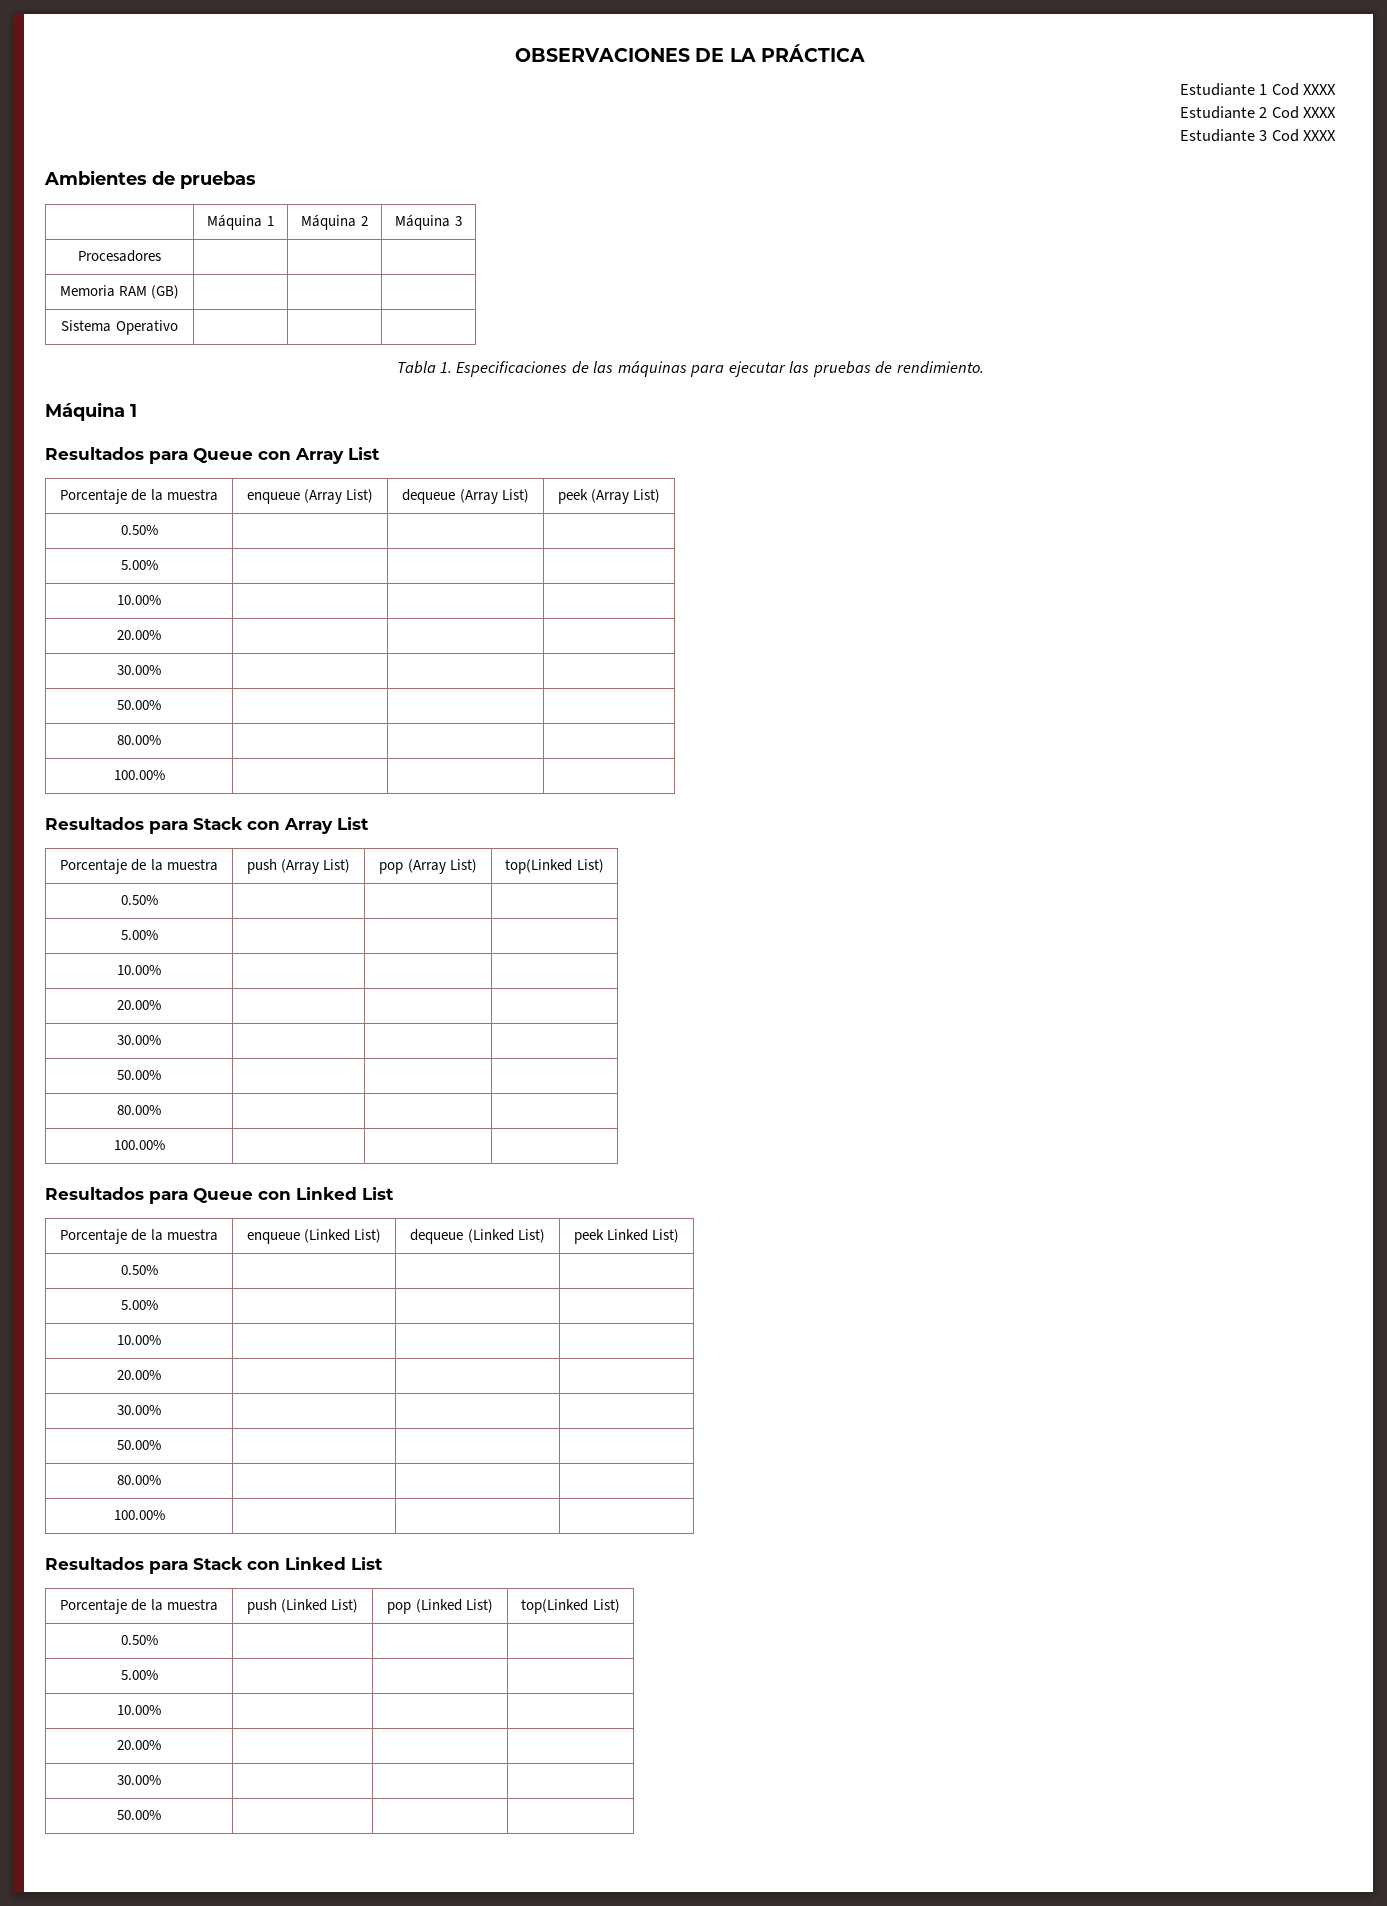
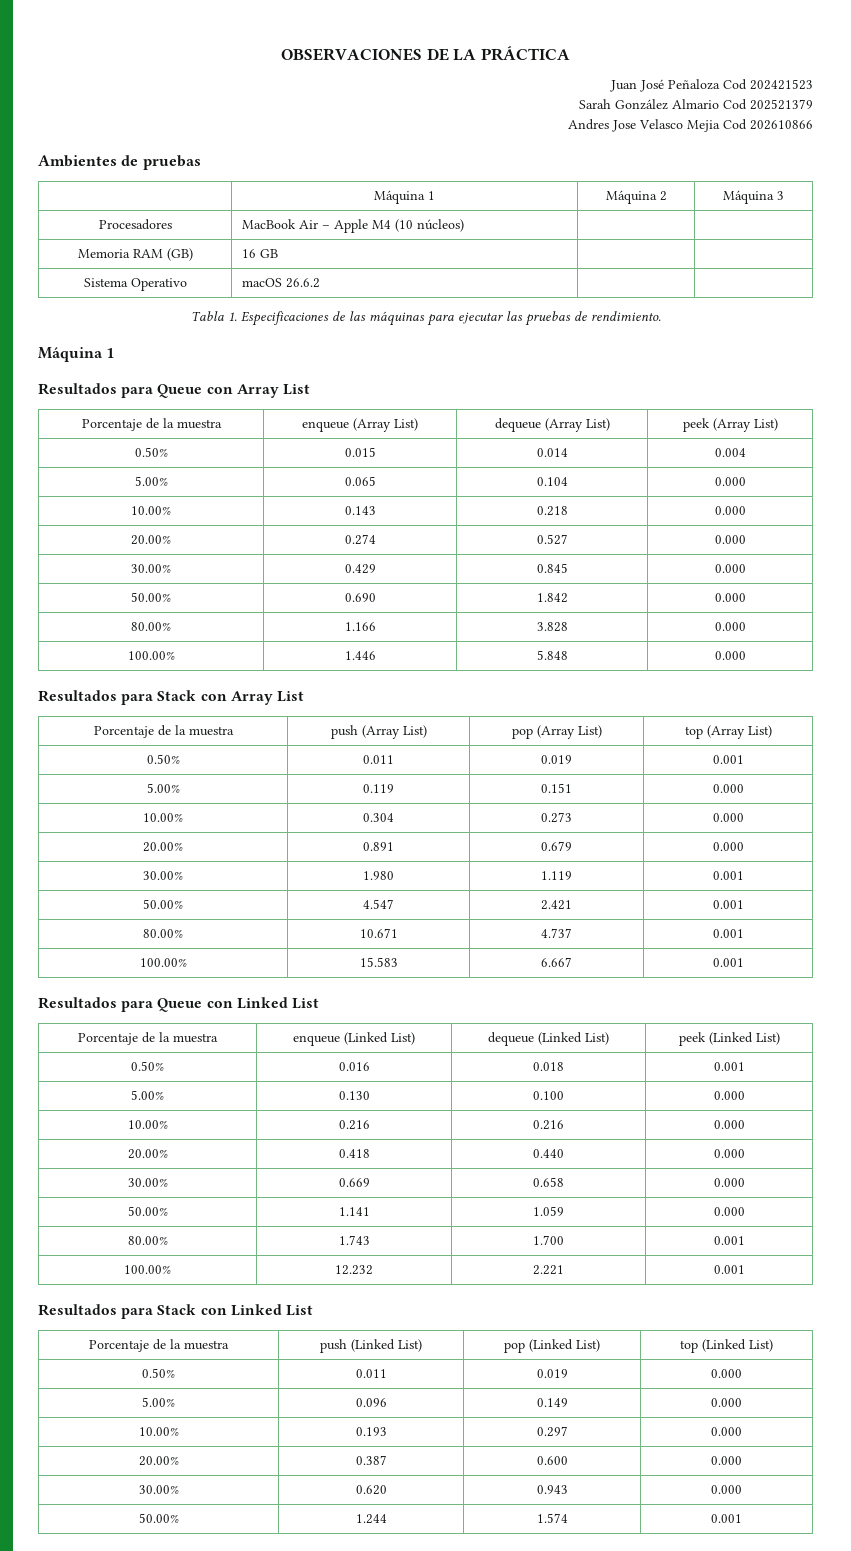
- Estudiante 1 Cod XXXX
- Estudiante 2 Cod XXXX
- Estudiante 3 Cod XXXX
+ Juan José Peñaloza Cod 202421523
+ Sarah González Almario Cod 202521379
+ Andres Jose Velasco Mejia Cod 202610866
- Procesadores | | |
+ Procesadores | MacBook Air – Apple M4 (10 núcleos) | |
- Memoria RAM (GB) | | |
+ Memoria RAM (GB) | 16 GB | |
- Sistema Operativo | | |
+ Sistema Operativo | macOS 26.6.2 | |
  Porcentaje de la muestra | enqueue (Array List) | dequeue (Array List) | peek (Array List)
- 0.50% | | |
- 5.00% | | |
- 10.00% | | |
- 20.00% | | |
- 30.00% | | |
- 50.00% | | |
- 80.00% | | |
- 100.00% | | |
+ 0.50% | 0.015 | 0.014 | 0.004
+ 5.00% | 0.065 | 0.104 | 0.000
+ 10.00% | 0.143 | 0.218 | 0.000
+ 20.00% | 0.274 | 0.527 | 0.000
+ 30.00% | 0.429 | 0.845 | 0.000
+ 50.00% | 0.690 | 1.842 | 0.000
+ 80.00% | 1.166 | 3.828 | 0.000
+ 100.00% | 1.446 | 5.848 | 0.000
- Porcentaje de la muestra | push (Array List) | pop (Array List) | top(Linked List)
- 0.50% | | |
- 5.00% | | |
- 10.00% | | |
- 20.00% | | |
- 30.00% | | |
- 50.00% | | |
- 80.00% | | |
- 100.00% | | |
+ Porcentaje de la muestra | push (Array List) | pop (Array List) | top (Array List)
+ 0.50% | 0.011 | 0.019 | 0.001
+ 5.00% | 0.119 | 0.151 | 0.000
+ 10.00% | 0.304 | 0.273 | 0.000
+ 20.00% | 0.891 | 0.679 | 0.000
+ 30.00% | 1.980 | 1.119 | 0.001
+ 50.00% | 4.547 | 2.421 | 0.001
+ 80.00% | 10.671 | 4.737 | 0.001
+ 100.00% | 15.583 | 6.667 | 0.001
- Porcentaje de la muestra | enqueue (Linked List) | dequeue (Linked List) | peek Linked List)
- 0.50% | | |
- 5.00% | | |
- 10.00% | | |
- 20.00% | | |
- 30.00% | | |
- 50.00% | | |
- 80.00% | | |
- 100.00% | | |
+ Porcentaje de la muestra | enqueue (Linked List) | dequeue (Linked List) | peek (Linked List)
+ 0.50% | 0.016 | 0.018 | 0.001
+ 5.00% | 0.130 | 0.100 | 0.000
+ 10.00% | 0.216 | 0.216 | 0.000
+ 20.00% | 0.418 | 0.440 | 0.000
+ 30.00% | 0.669 | 0.658 | 0.000
+ 50.00% | 1.141 | 1.059 | 0.000
+ 80.00% | 1.743 | 1.700 | 0.001
+ 100.00% | 12.232 | 2.221 | 0.001
- Porcentaje de la muestra | push (Linked List) | pop (Linked List) | top(Linked List)
- 0.50% | | |
- 5.00% | | |
- 10.00% | | |
- 20.00% | | |
- 30.00% | | |
- 50.00% | | |
+ Porcentaje de la muestra | push (Linked List) | pop (Linked List) | top (Linked List)
+ 0.50% | 0.011 | 0.019 | 0.000
+ 5.00% | 0.096 | 0.149 | 0.000
+ 10.00% | 0.193 | 0.297 | 0.000
+ 20.00% | 0.387 | 0.600 | 0.000
+ 30.00% | 0.620 | 0.943 | 0.000
+ 50.00% | 1.244 | 1.574 | 0.001

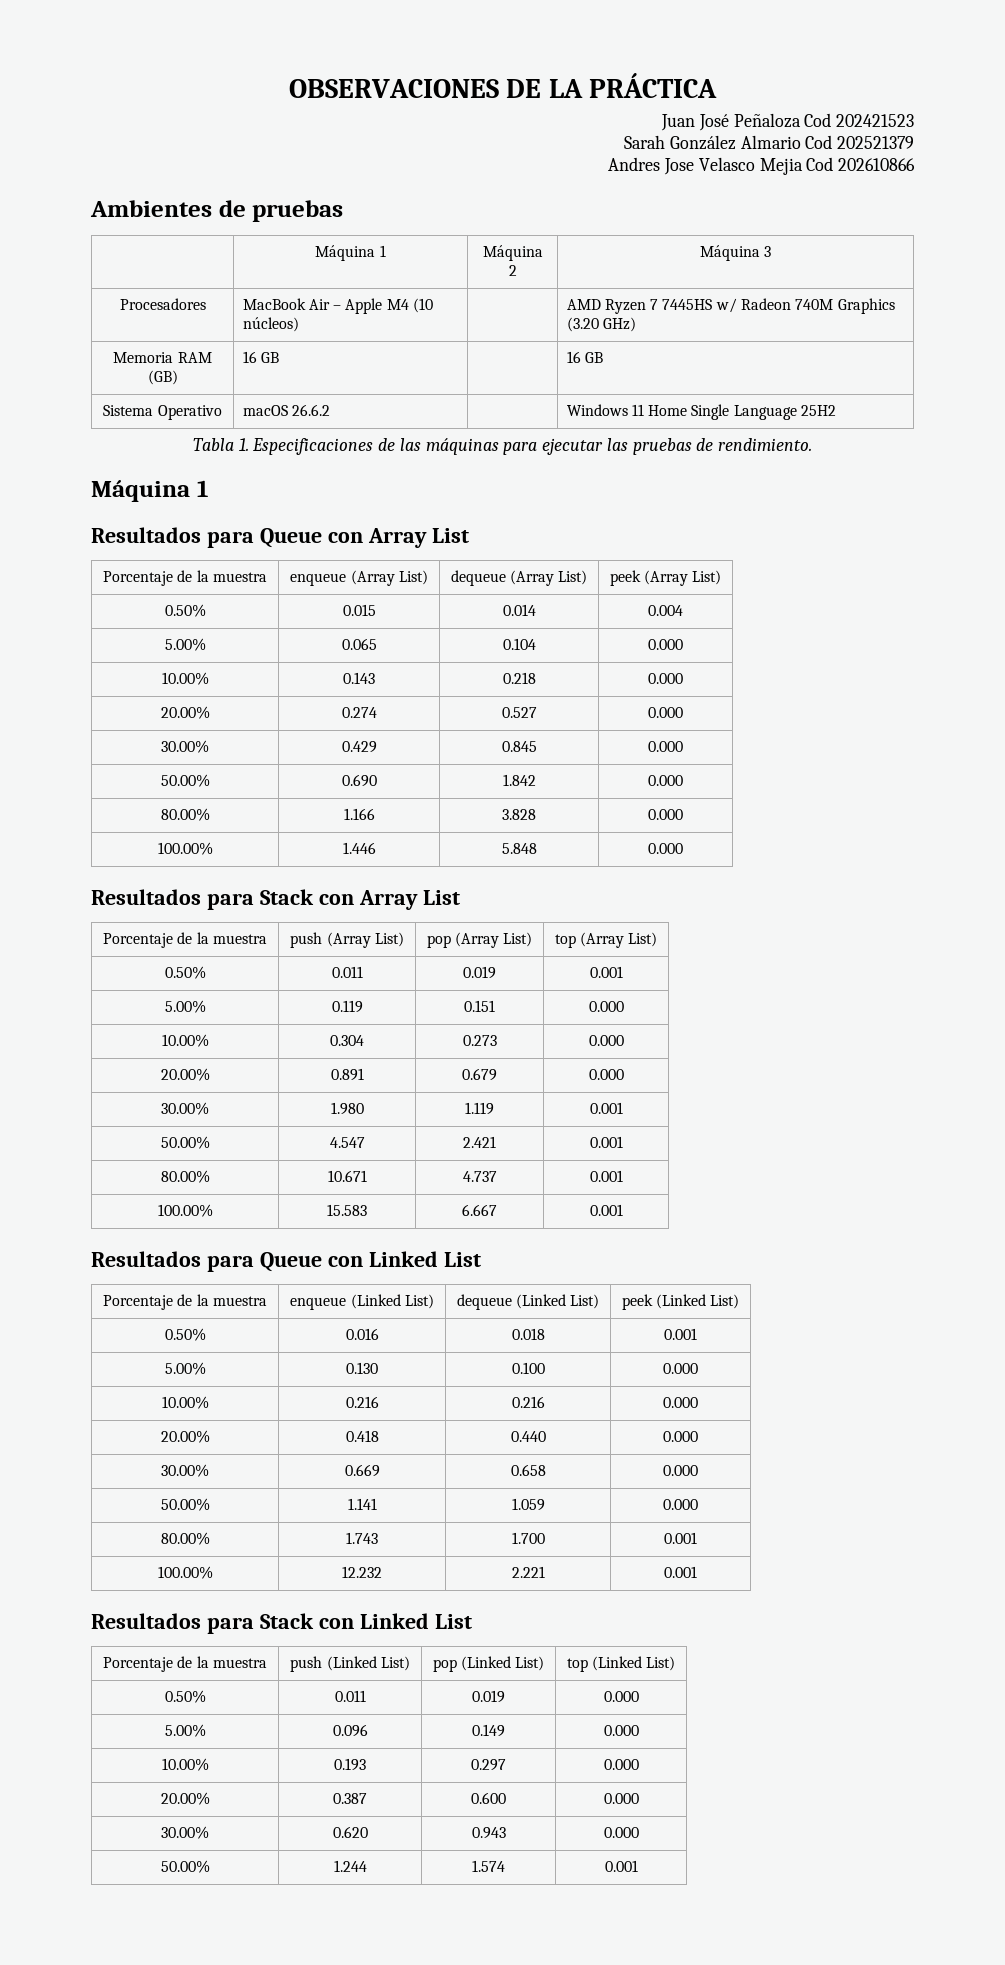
- Procesadores | MacBook Air – Apple M4 (10 núcleos) | |
+ Procesadores | MacBook Air – Apple M4 (10 núcleos) | | AMD Ryzen 7 7445HS w/ Radeon 740M Graphics (3.20 GHz)
- Memoria RAM (GB) | 16 GB | |
+ Memoria RAM (GB) | 16 GB | | 16 GB
- Sistema Operativo | macOS 26.6.2 | |
+ Sistema Operativo | macOS 26.6.2 | | Windows 11 Home Single Language 25H2

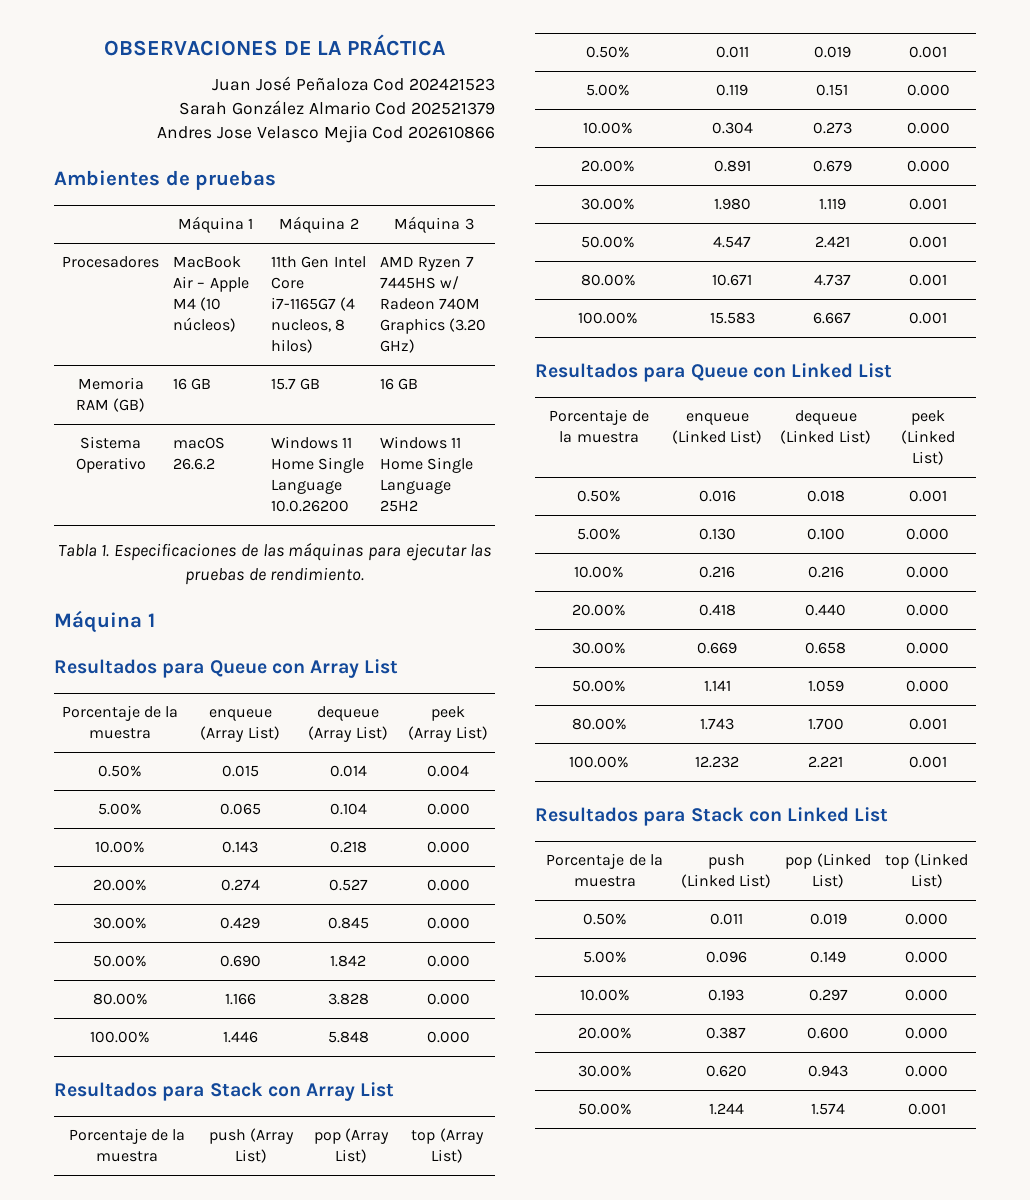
- Procesadores | MacBook Air – Apple M4 (10 núcleos) | | AMD Ryzen 7 7445HS w/ Radeon 740M Graphics (3.20 GHz)
+ Procesadores | MacBook Air – Apple M4 (10 núcleos) | 11th Gen Intel Core i7-1165G7 (4 nucleos, 8 hilos) | AMD Ryzen 7 7445HS w/ Radeon 740M Graphics (3.20 GHz)
- Memoria RAM (GB) | 16 GB | | 16 GB
+ Memoria RAM (GB) | 16 GB | 15.7 GB | 16 GB
- Sistema Operativo | macOS 26.6.2 | | Windows 11 Home Single Language 25H2
+ Sistema Operativo | macOS 26.6.2 | Windows 11 Home Single Language 10.0.26200 | Windows 11 Home Single Language 25H2

